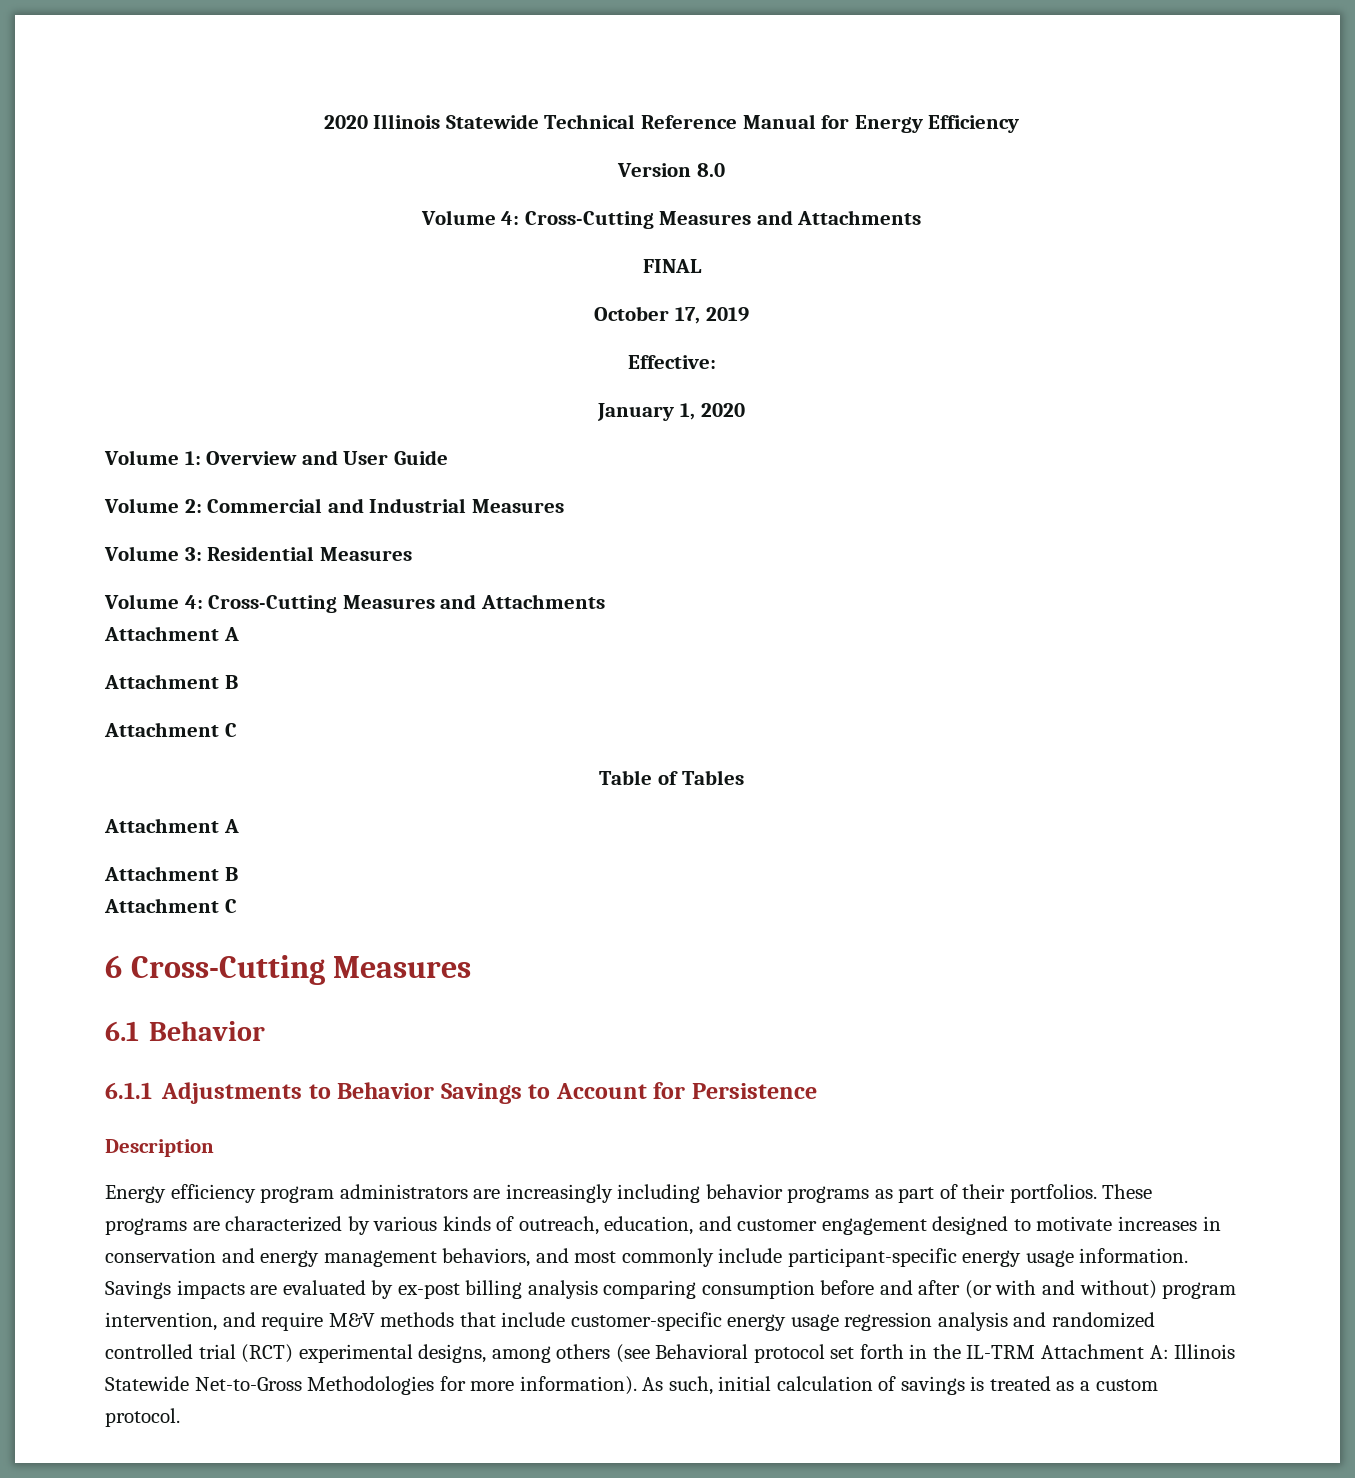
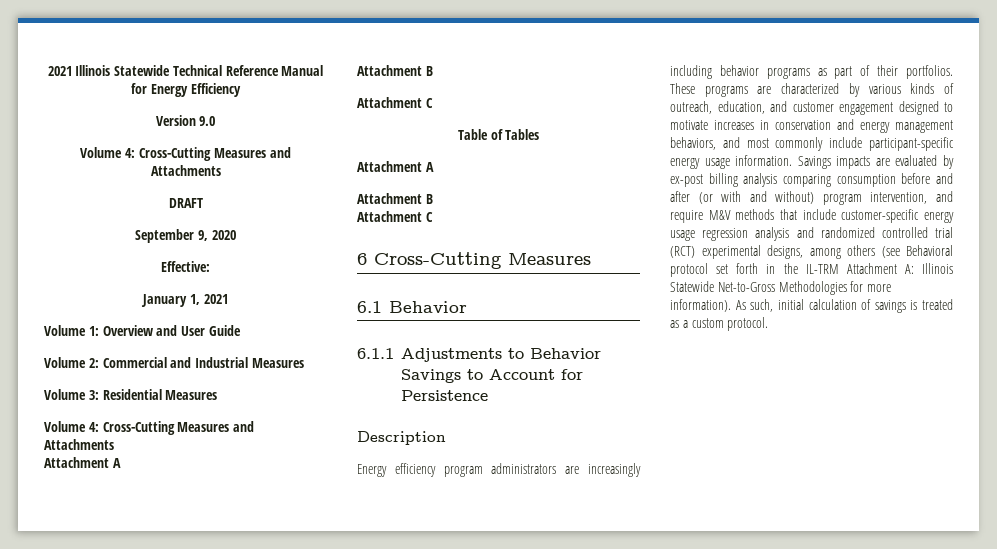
- 2020 Illinois Statewide Technical Reference Manual for Energy Efficiency
+ 2021 Illinois Statewide Technical Reference Manual for Energy Efficiency
- Version 8.0
+ Version 9.0
  Volume 4: Cross-Cutting Measures and Attachments
- FINAL
- October 17, 2019
+ DRAFT
+ September 9, 2020
- January 1, 2020
+ January 1, 2021

